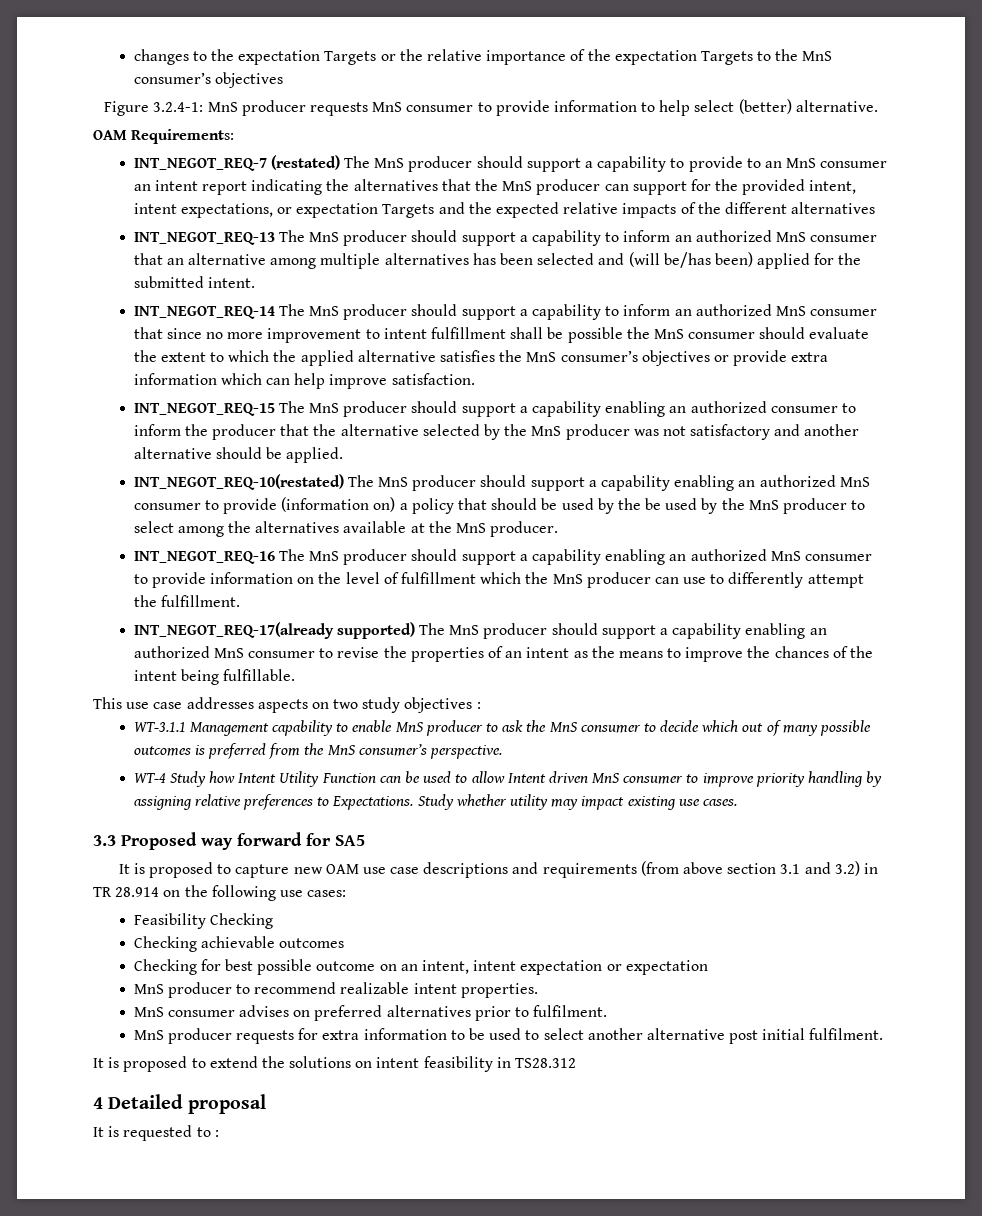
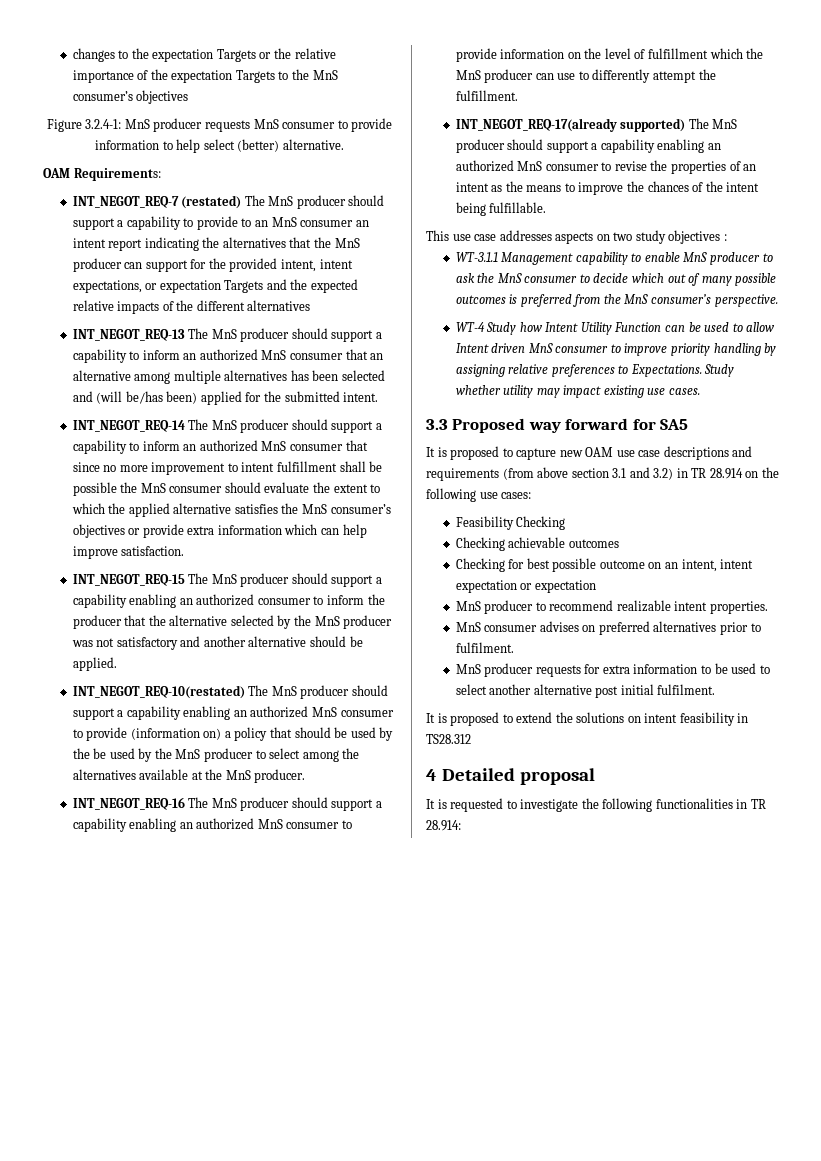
- It is requested to :
+ It is requested to investigate the following functionalities in TR 28.914:

